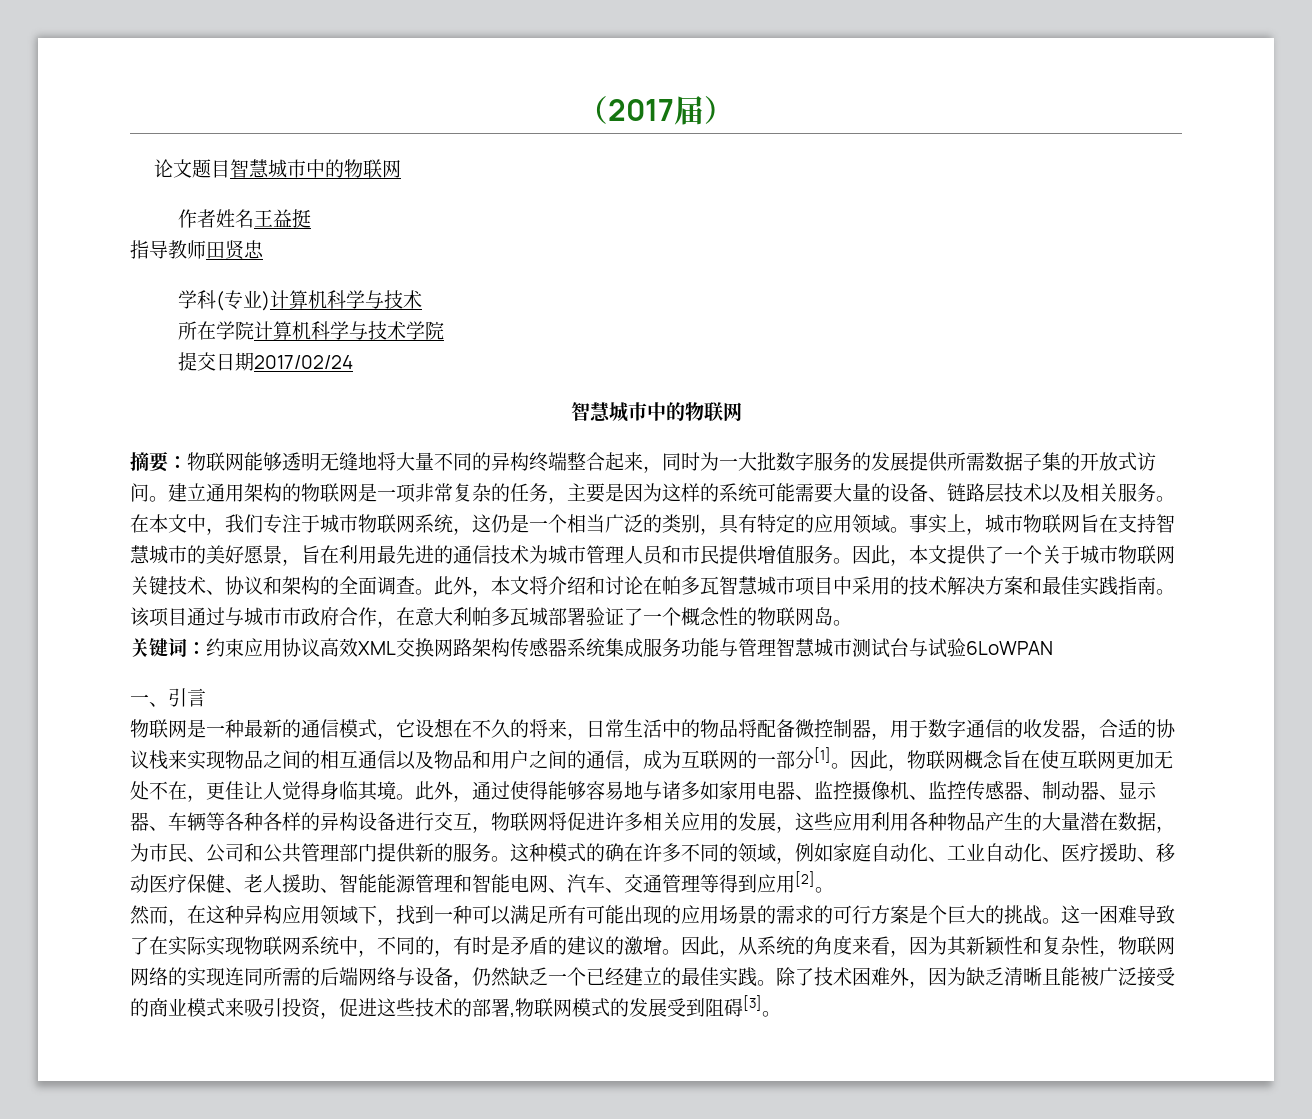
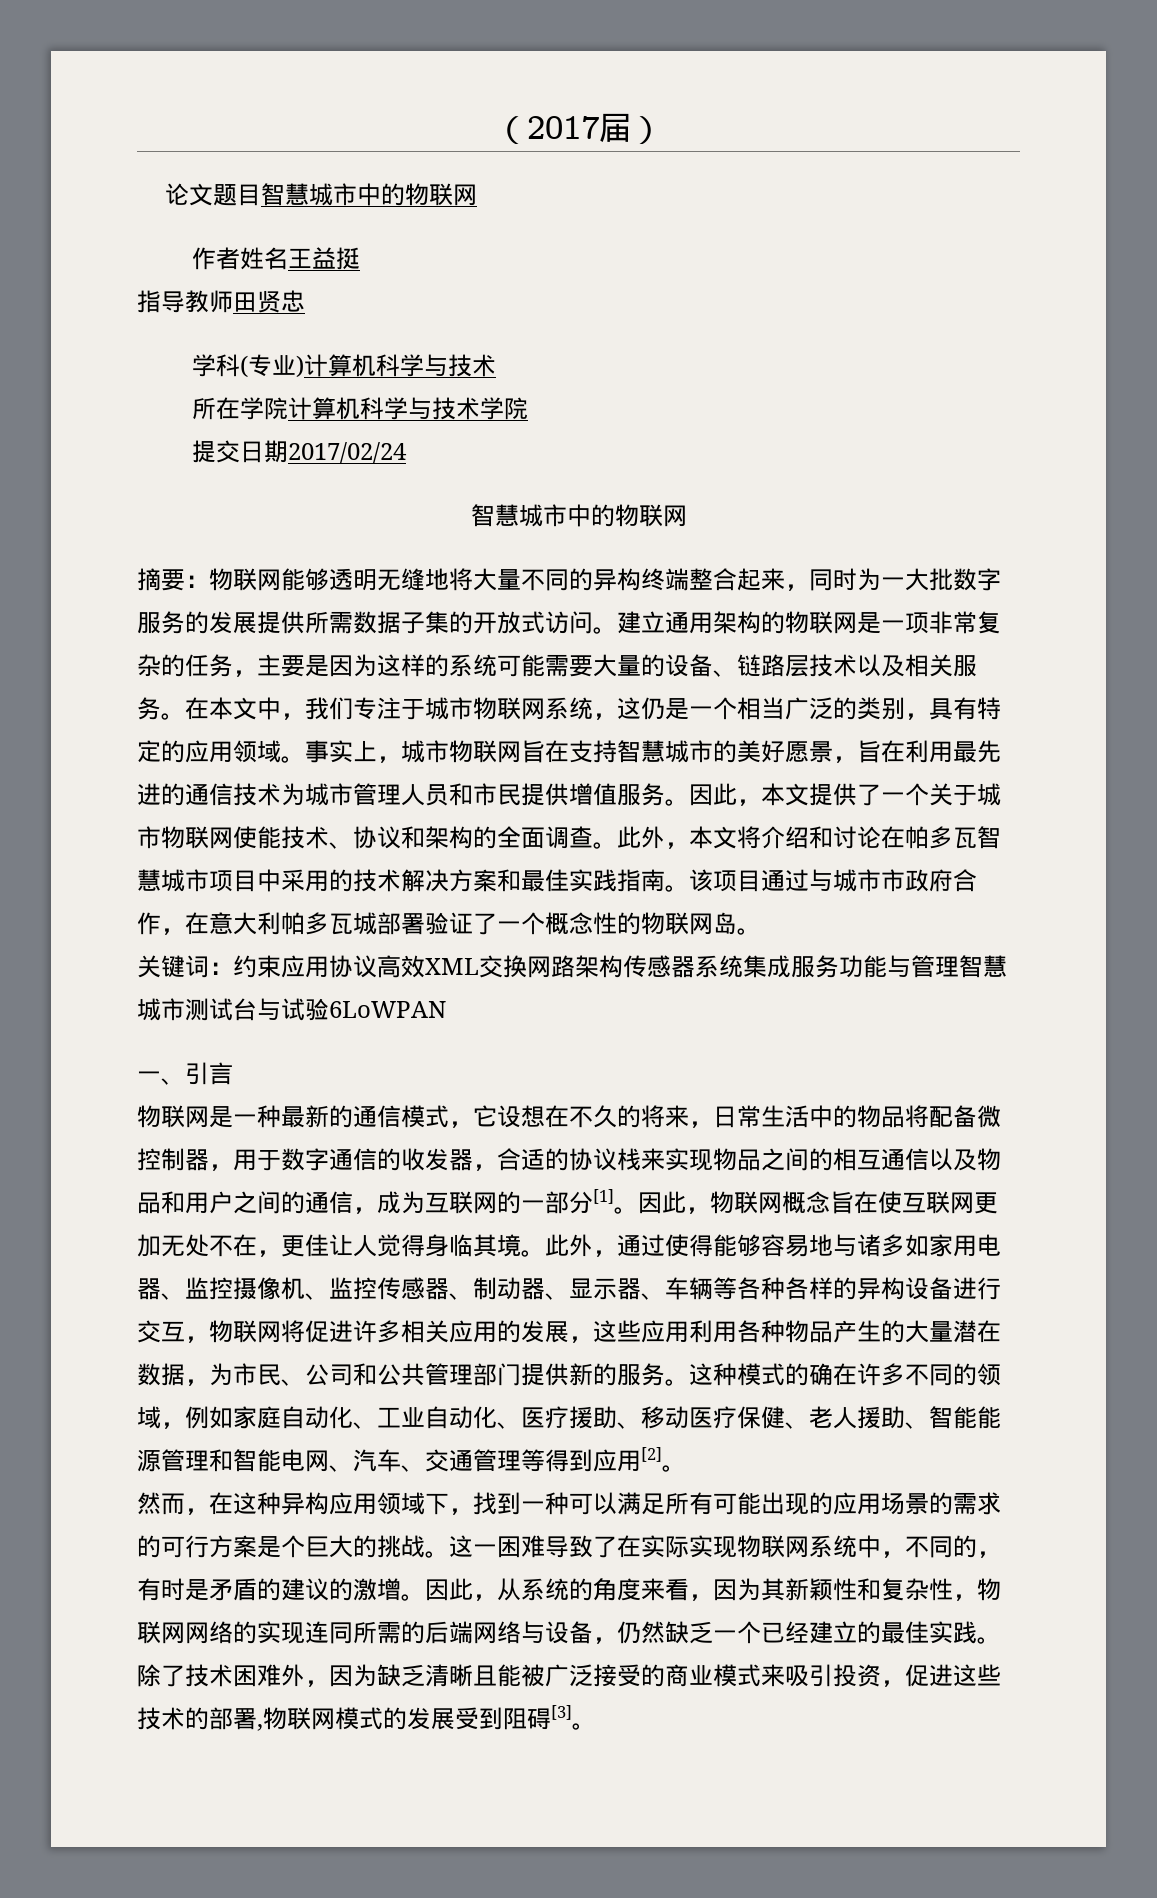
- 因此，本文提供了一个关于城市物联网关键技术、协议和架构的全面调查。
+ 因此，本文提供了一个关于城市物联网使能技术、协议和架构的全面调查。

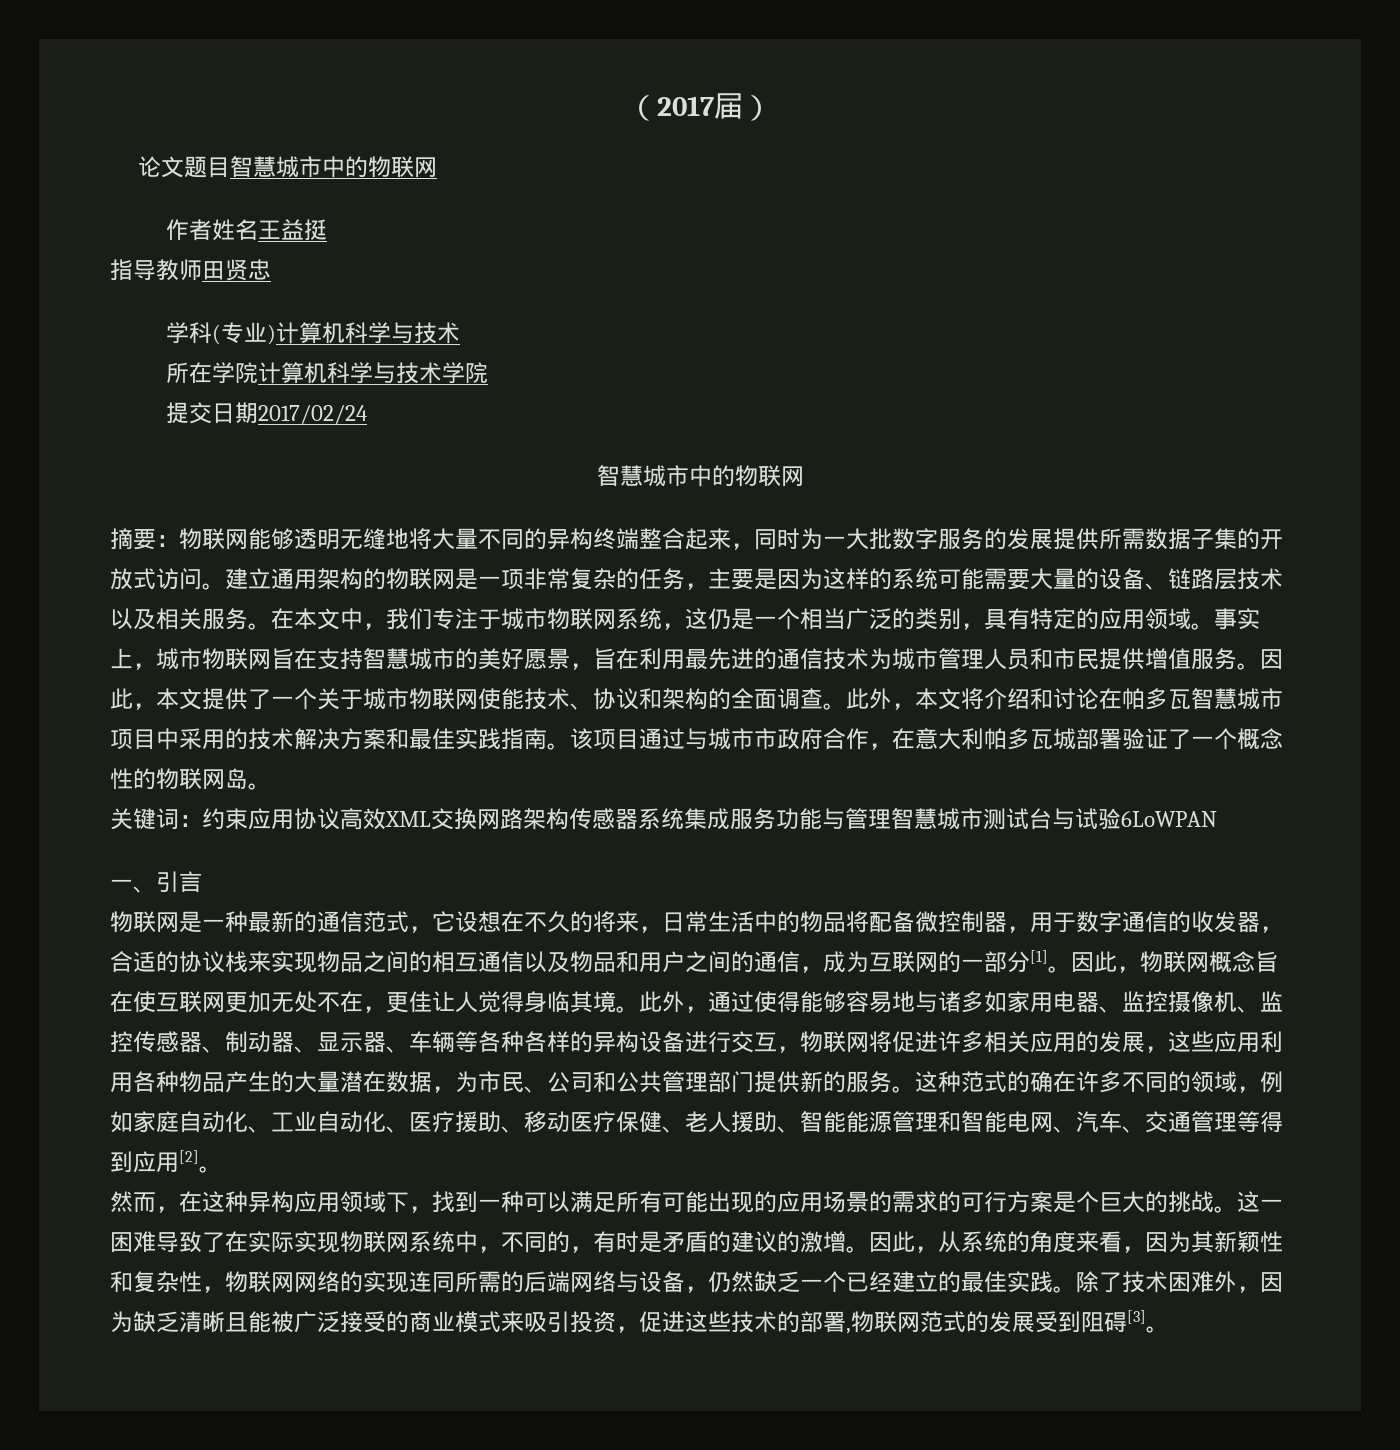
- 物联网是一种最新的通信模式，它设想在不久的将来，日常生活中的物品将配备微控制器，用于数字通信的收发器，合适的协议栈来实现物品之间的相互通信以及物品和用户之间的通信，成为互联网的一部分[1]。
+ 物联网是一种最新的通信范式，它设想在不久的将来，日常生活中的物品将配备微控制器，用于数字通信的收发器，合适的协议栈来实现物品之间的相互通信以及物品和用户之间的通信，成为互联网的一部分[1]。
- 这种模式的确在许多不同的领域，例如家庭自动化、工业自动化、医疗援助、移动医疗保健、老人援助、智能能源管理和智能电网、汽车、交通管理等得到应用[2]。
+ 这种范式的确在许多不同的领域，例如家庭自动化、工业自动化、医疗援助、移动医疗保健、老人援助、智能能源管理和智能电网、汽车、交通管理等得到应用[2]。
- 除了技术困难外，因为缺乏清晰且能被广泛接受的商业模式来吸引投资，促进这些技术的部署,物联网模式的发展受到阻碍[3]。
+ 除了技术困难外，因为缺乏清晰且能被广泛接受的商业模式来吸引投资，促进这些技术的部署,物联网范式的发展受到阻碍[3]。

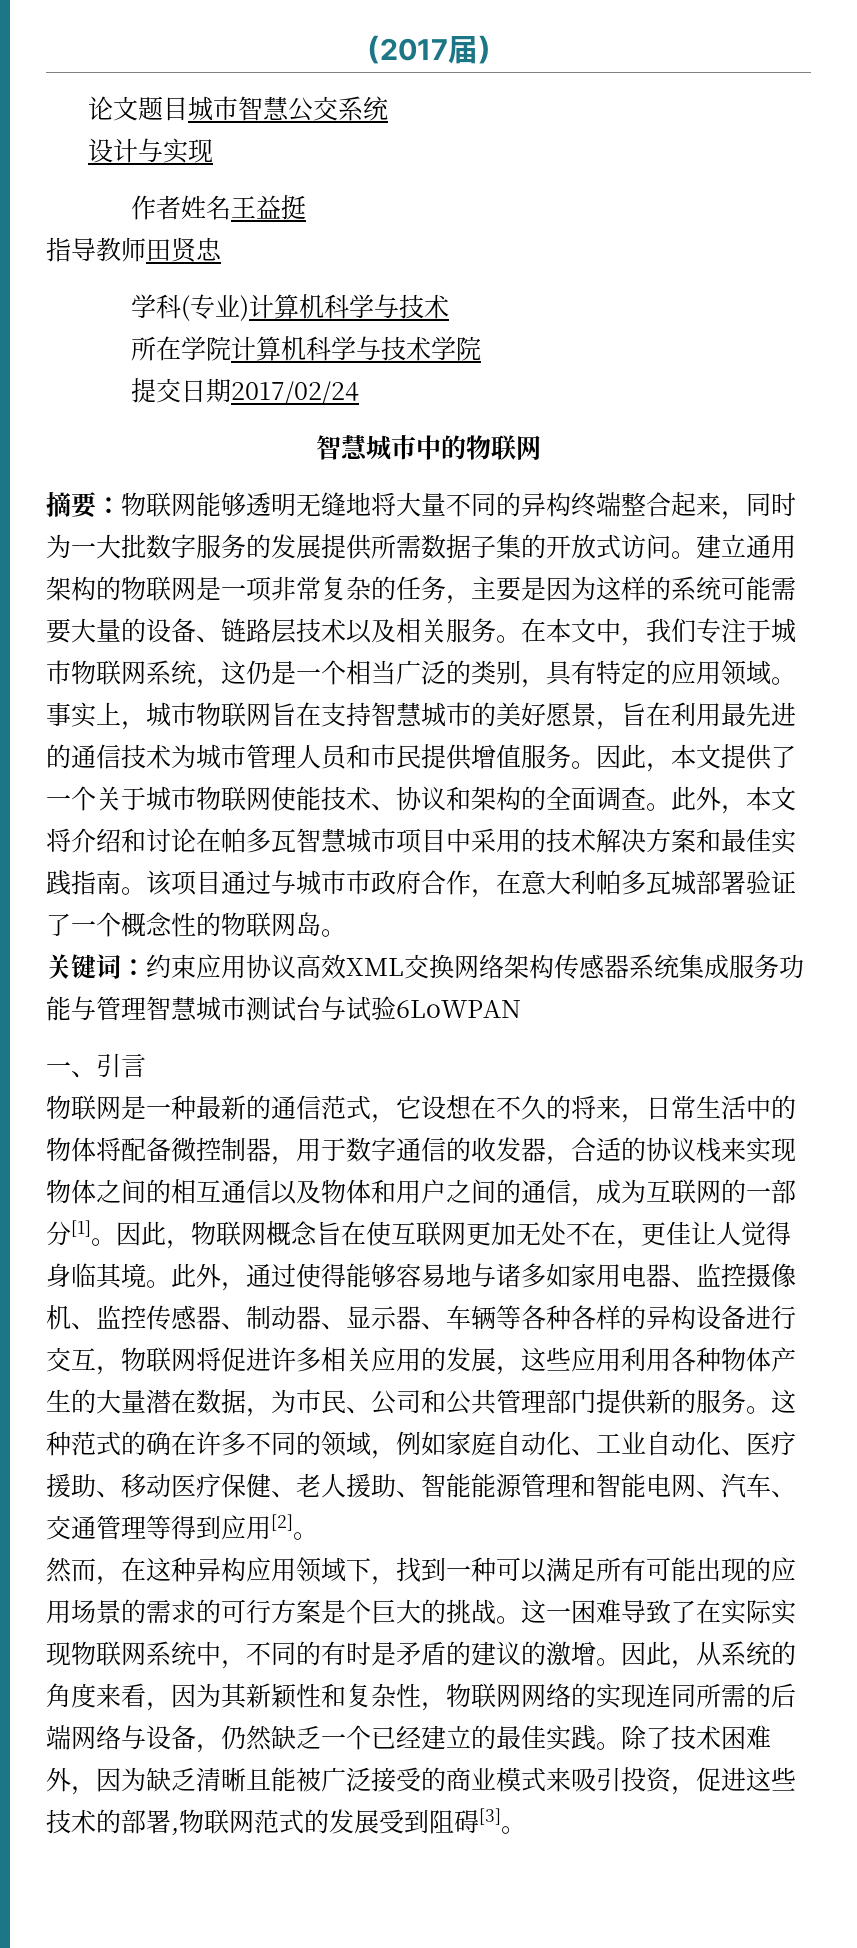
- 论文题目智慧城市中的物联网
+ 论文题目城市智慧公交系统
+ 设计与实现
- 关键词：约束应用协议高效XML交换网路架构传感器系统集成服务功能与管理智慧城市测试台与试验6LoWPAN
+ 关键词：约束应用协议高效XML交换网络架构传感器系统集成服务功能与管理智慧城市测试台与试验6LoWPAN
- 物联网是一种最新的通信范式，它设想在不久的将来，日常生活中的物品将配备微控制器，用于数字通信的收发器，合适的协议栈来实现物品之间的相互通信以及物品和用户之间的通信，成为互联网的一部分[1]。
+ 物联网是一种最新的通信范式，它设想在不久的将来，日常生活中的物体将配备微控制器，用于数字通信的收发器，合适的协议栈来实现物体之间的相互通信以及物体和用户之间的通信，成为互联网的一部分[1]。
- 此外，通过使得能够容易地与诸多如家用电器、监控摄像机、监控传感器、制动器、显示器、车辆等各种各样的异构设备进行交互，物联网将促进许多相关应用的发展，这些应用利用各种物品产生的大量潜在数据，为市民、公司和公共管理部门提供新的服务。
+ 此外，通过使得能够容易地与诸多如家用电器、监控摄像机、监控传感器、制动器、显示器、车辆等各种各样的异构设备进行交互，物联网将促进许多相关应用的发展，这些应用利用各种物体产生的大量潜在数据，为市民、公司和公共管理部门提供新的服务。
- 这一困难导致了在实际实现物联网系统中，不同的，有时是矛盾的建议的激增。
+ 这一困难导致了在实际实现物联网系统中，不同的有时是矛盾的建议的激增。

